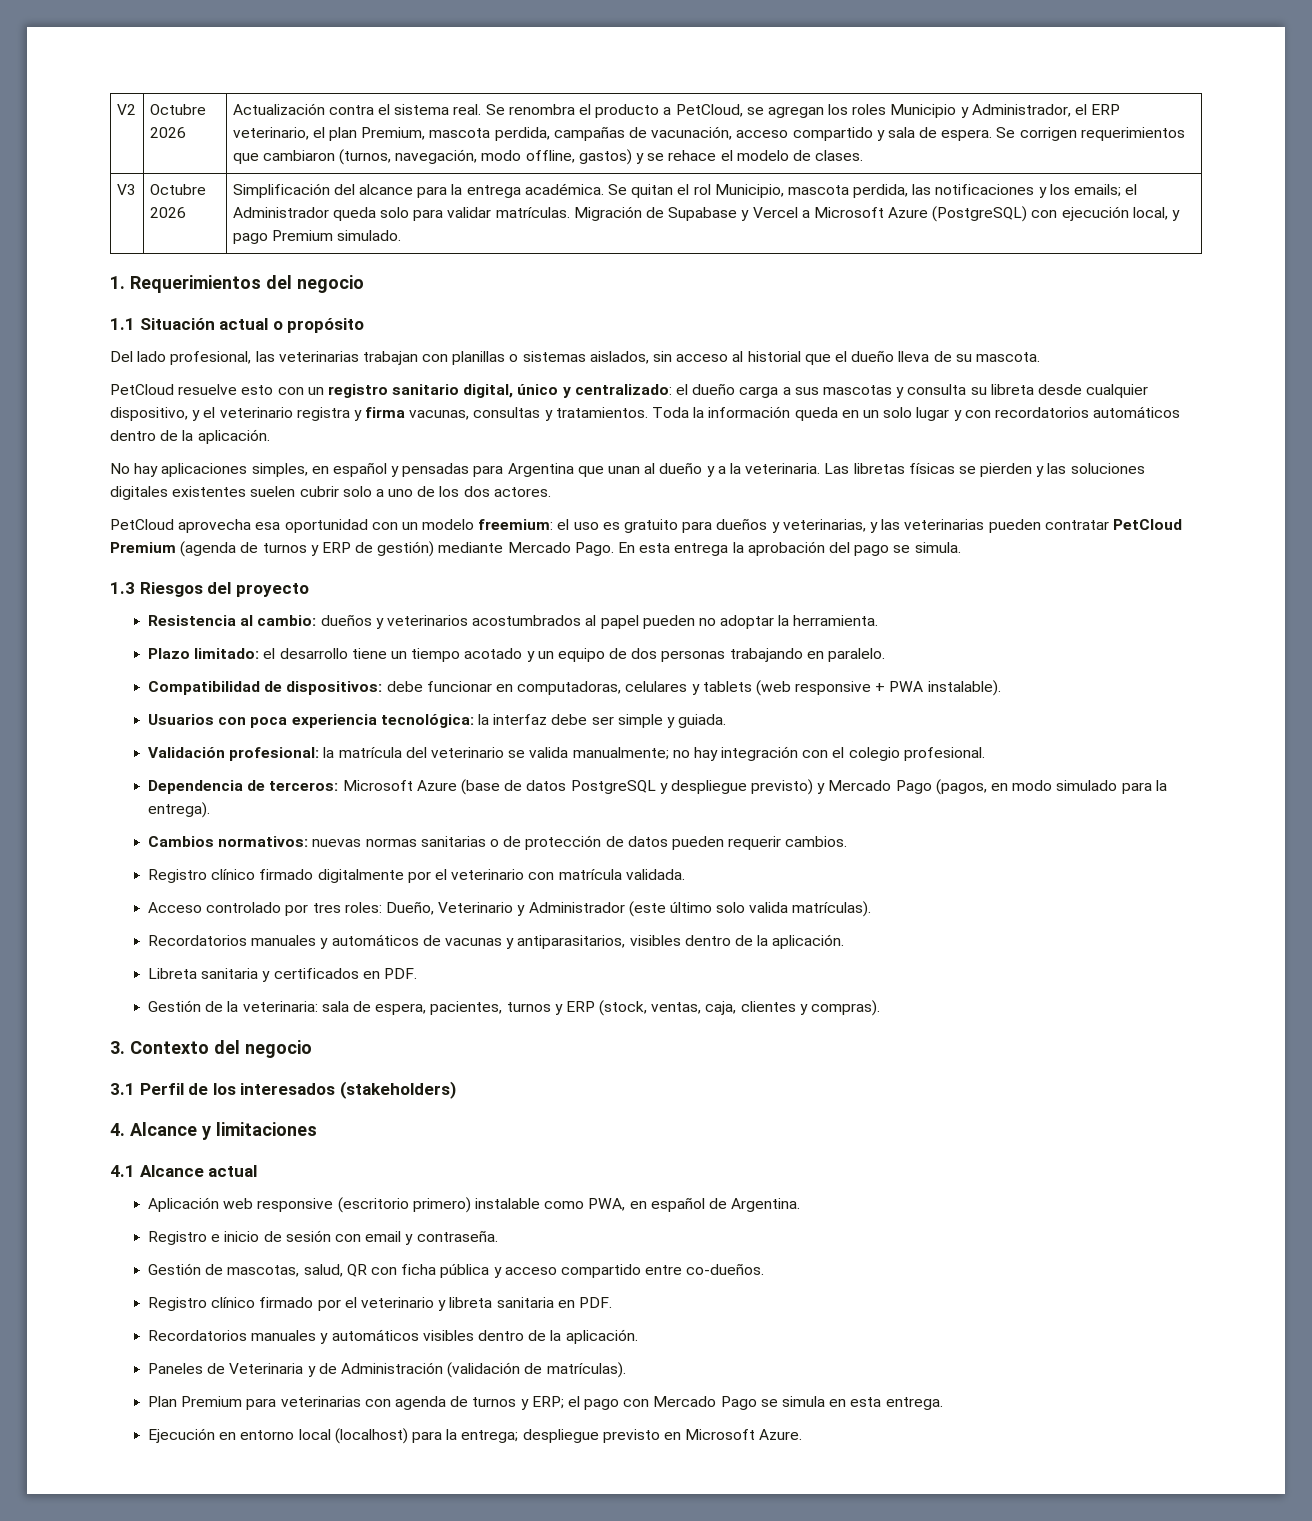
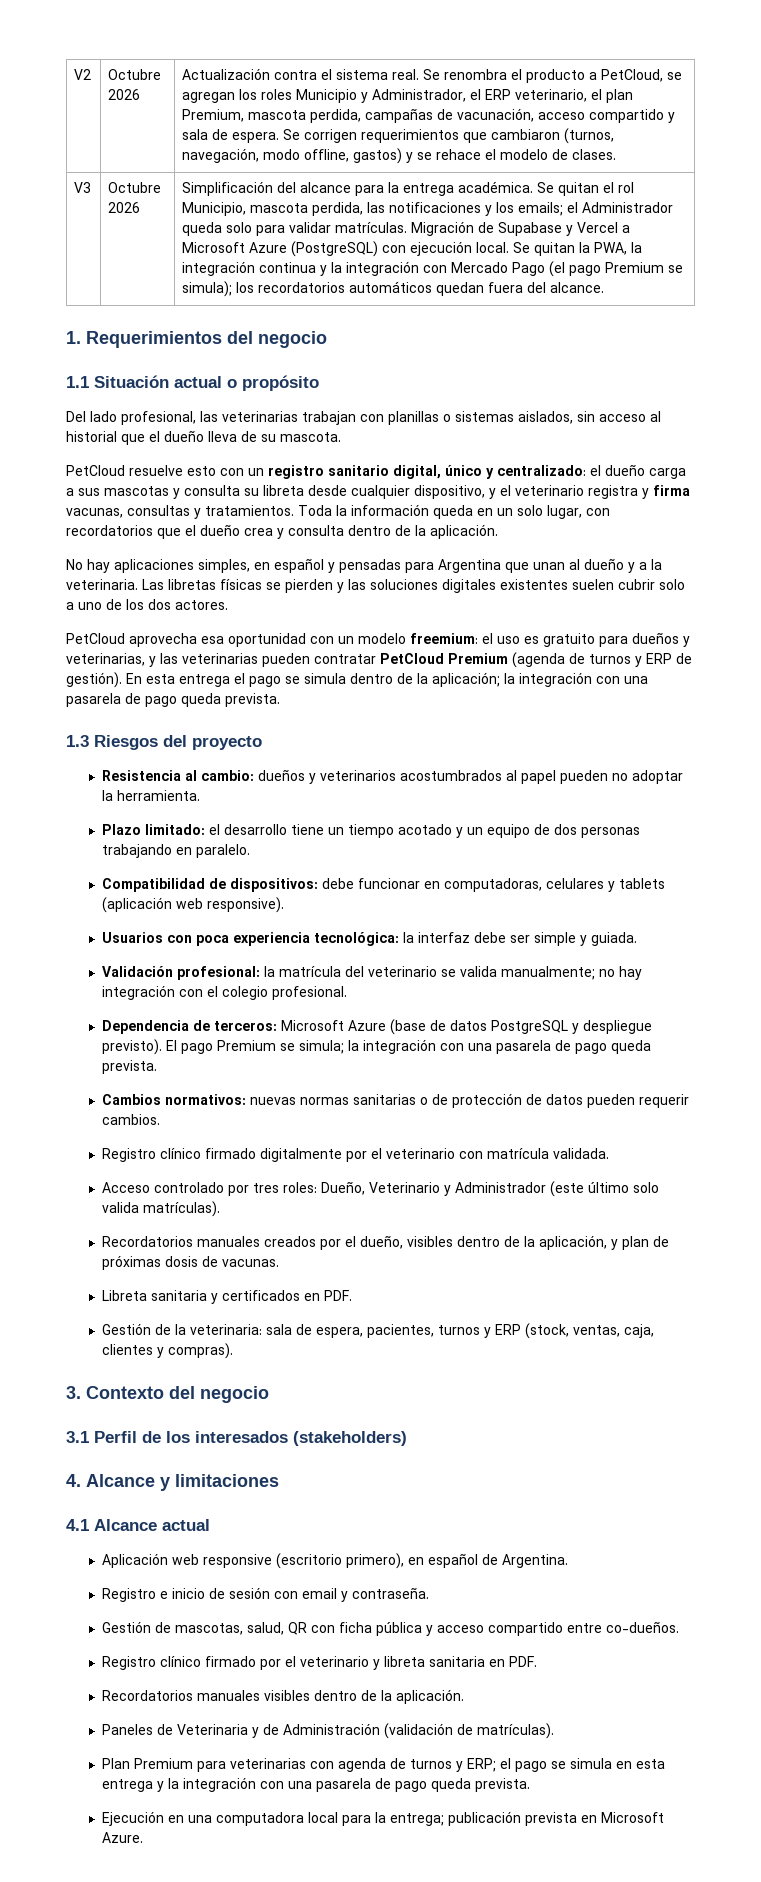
- Migración de Supabase y Vercel a Microsoft Azure (PostgreSQL) con ejecución local, y pago Premium simulado.
+ Migración de Supabase y Vercel a Microsoft Azure (PostgreSQL) con ejecución local. Se quitan la PWA, la integración continua y la integración con Mercado Pago (el pago Premium se simula); los recordatorios automáticos quedan fuera del alcance.
- Toda la información queda en un solo lugar y con recordatorios automáticos dentro de la aplicación.
+ Toda la información queda en un solo lugar, con recordatorios que el dueño crea y consulta dentro de la aplicación.
- PetCloud aprovecha esa oportunidad con un modelo freemium: el uso es gratuito para dueños y veterinarias, y las veterinarias pueden contratar PetCloud Premium (agenda de turnos y ERP de gestión) mediante Mercado Pago. En esta entrega la aprobación del pago se simula.
+ PetCloud aprovecha esa oportunidad con un modelo freemium: el uso es gratuito para dueños y veterinarias, y las veterinarias pueden contratar PetCloud Premium (agenda de turnos y ERP de gestión). En esta entrega el pago se simula dentro de la aplicación; la integración con una pasarela de pago queda prevista.
- Compatibilidad de dispositivos: debe funcionar en computadoras, celulares y tablets (web responsive + PWA instalable).
+ Compatibilidad de dispositivos: debe funcionar en computadoras, celulares y tablets (aplicación web responsive).
- Dependencia de terceros: Microsoft Azure (base de datos PostgreSQL y despliegue previsto) y Mercado Pago (pagos, en modo simulado para la entrega).
+ Dependencia de terceros: Microsoft Azure (base de datos PostgreSQL y despliegue previsto). El pago Premium se simula; la integración con una pasarela de pago queda prevista.
- Recordatorios manuales y automáticos de vacunas y antiparasitarios, visibles dentro de la aplicación.
+ Recordatorios manuales creados por el dueño, visibles dentro de la aplicación, y plan de próximas dosis de vacunas.
- Aplicación web responsive (escritorio primero) instalable como PWA, en español de Argentina.
+ Aplicación web responsive (escritorio primero), en español de Argentina.
- Recordatorios manuales y automáticos visibles dentro de la aplicación.
+ Recordatorios manuales visibles dentro de la aplicación.
- Plan Premium para veterinarias con agenda de turnos y ERP; el pago con Mercado Pago se simula en esta entrega.
+ Plan Premium para veterinarias con agenda de turnos y ERP; el pago se simula en esta entrega y la integración con una pasarela de pago queda prevista.
- Ejecución en entorno local (localhost) para la entrega; despliegue previsto en Microsoft Azure.
+ Ejecución en una computadora local para la entrega; publicación prevista en Microsoft Azure.

